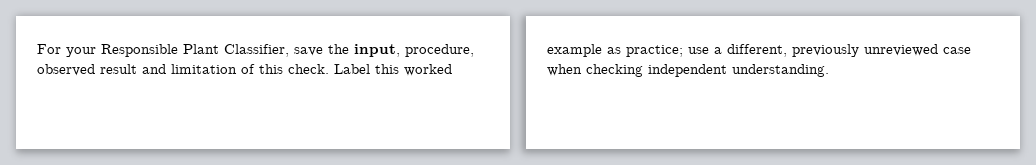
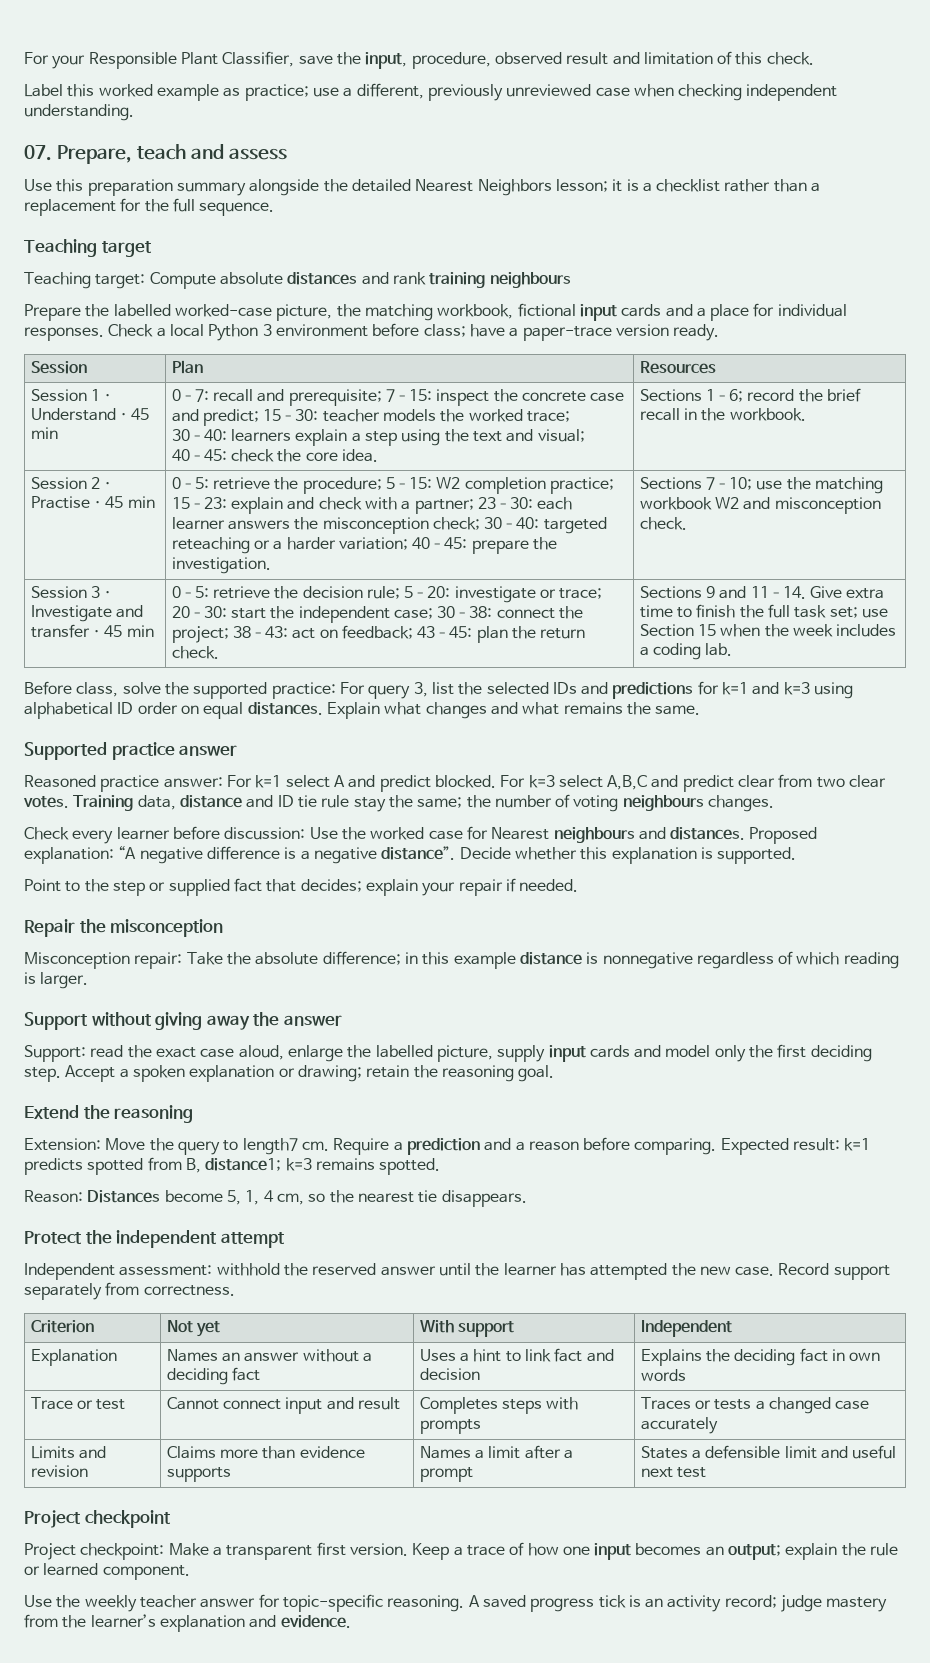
- For your Responsible Plant Classifier, save the input, procedure, observed result and limitation of this check. Label this worked example as practice; use a different, previously unreviewed case when checking independent understanding.
+ For your Responsible Plant Classifier, save the input, procedure, observed result and limitation of this check.
+ Label this worked example as practice; use a different, previously unreviewed case when checking independent understanding.
+ 07. Prepare, teach and assess
+ Use this preparation summary alongside the detailed Nearest Neighbors lesson; it is a checklist rather than a replacement for the full sequence.
+ Teaching target
+ Teaching target: Compute absolute distances and rank training neighbours
+ Prepare the labelled worked-case picture, the matching workbook, fictional input cards and a place for individual responses. Check a local Python 3 environment before class; have a paper-trace version ready.
+ Session | Plan | Resources
+ Session 1 · Understand · 45 min | 0–7: recall and prerequisite; 7–15: inspect the concrete case and predict; 15–30: teacher models the worked trace; 30–40: learners explain a step using the text and visual; 40–45: check the core idea. | Sections 1–6; record the brief recall in the workbook.
+ Session 2 · Practise · 45 min | 0–5: retrieve the procedure; 5–15: W2 completion practice; 15–23: explain and check with a partner; 23–30: each learner answers the misconception check; 30–40: targeted reteaching or a harder variation; 40–45: prepare the investigation. | Sections 7–10; use the matching workbook W2 and misconception check.
+ Session 3 · Investigate and transfer · 45 min | 0–5: retrieve the decision rule; 5–20: investigate or trace; 20–30: start the independent case; 30–38: connect the project; 38–43: act on feedback; 43–45: plan the return check. | Sections 9 and 11–14. Give extra time to finish the full task set; use Section 15 when the week includes a coding lab.
+ Before class, solve the supported practice: For query 3, list the selected IDs and predictions for k=1 and k=3 using alphabetical ID order on equal distances. Explain what changes and what remains the same.
+ Supported practice answer
+ Reasoned practice answer: For k=1 select A and predict blocked. For k=3 select A,B,C and predict clear from two clear votes. Training data, distance and ID tie rule stay the same; the number of voting neighbours changes.
+ Check every learner before discussion: Use the worked case for Nearest neighbours and distances. Proposed explanation: “A negative difference is a negative distance”. Decide whether this explanation is supported.
+ Point to the step or supplied fact that decides; explain your repair if needed.
+ Repair the misconception
+ Misconception repair: Take the absolute difference; in this example distance is nonnegative regardless of which reading is larger.
+ Support without giving away the answer
+ Support: read the exact case aloud, enlarge the labelled picture, supply input cards and model only the first deciding step. Accept a spoken explanation or drawing; retain the reasoning goal.
+ Extend the reasoning
+ Extension: Move the query to length7 cm. Require a prediction and a reason before comparing. Expected result: k=1 predicts spotted from B, distance1; k=3 remains spotted.
+ Reason: Distances become 5, 1, 4 cm, so the nearest tie disappears.
+ Protect the independent attempt
+ Independent assessment: withhold the reserved answer until the learner has attempted the new case. Record support separately from correctness.
+ Criterion | Not yet | With support | Independent
+ Explanation | Names an answer without a deciding fact | Uses a hint to link fact and decision | Explains the deciding fact in own words
+ Trace or test | Cannot connect input and result | Completes steps with prompts | Traces or tests a changed case accurately
+ Limits and revision | Claims more than evidence supports | Names a limit after a prompt | States a defensible limit and useful next test
+ Project checkpoint
+ Project checkpoint: Make a transparent first version. Keep a trace of how one input becomes an output; explain the rule or learned component.
+ Use the weekly teacher answer for topic-specific reasoning. A saved progress tick is an activity record; judge mastery from the learner’s explanation and evidence.

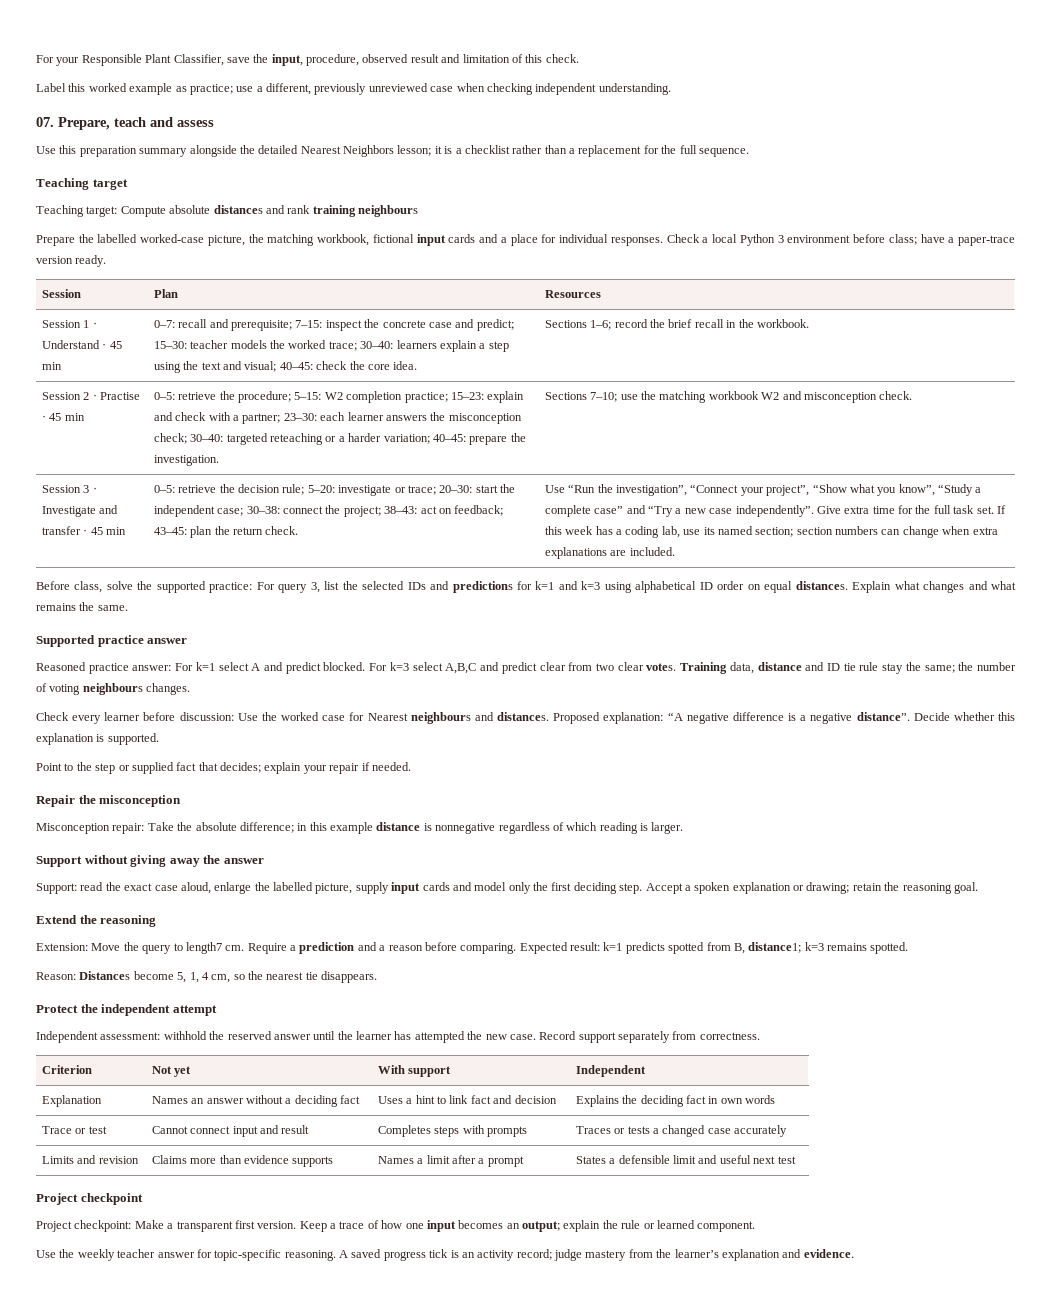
- Sections 9 and 11–14.
+ Use “Run the investigation”, “Connect your project”, “Show what you know”, “Study a complete case” and “Try a new case independently”.
- Give extra time to finish the full task set; use Section 15 when the week includes a coding lab.
+ Give extra time for the full task set. If this week has a coding lab, use its named section; section numbers can change when extra explanations are included.

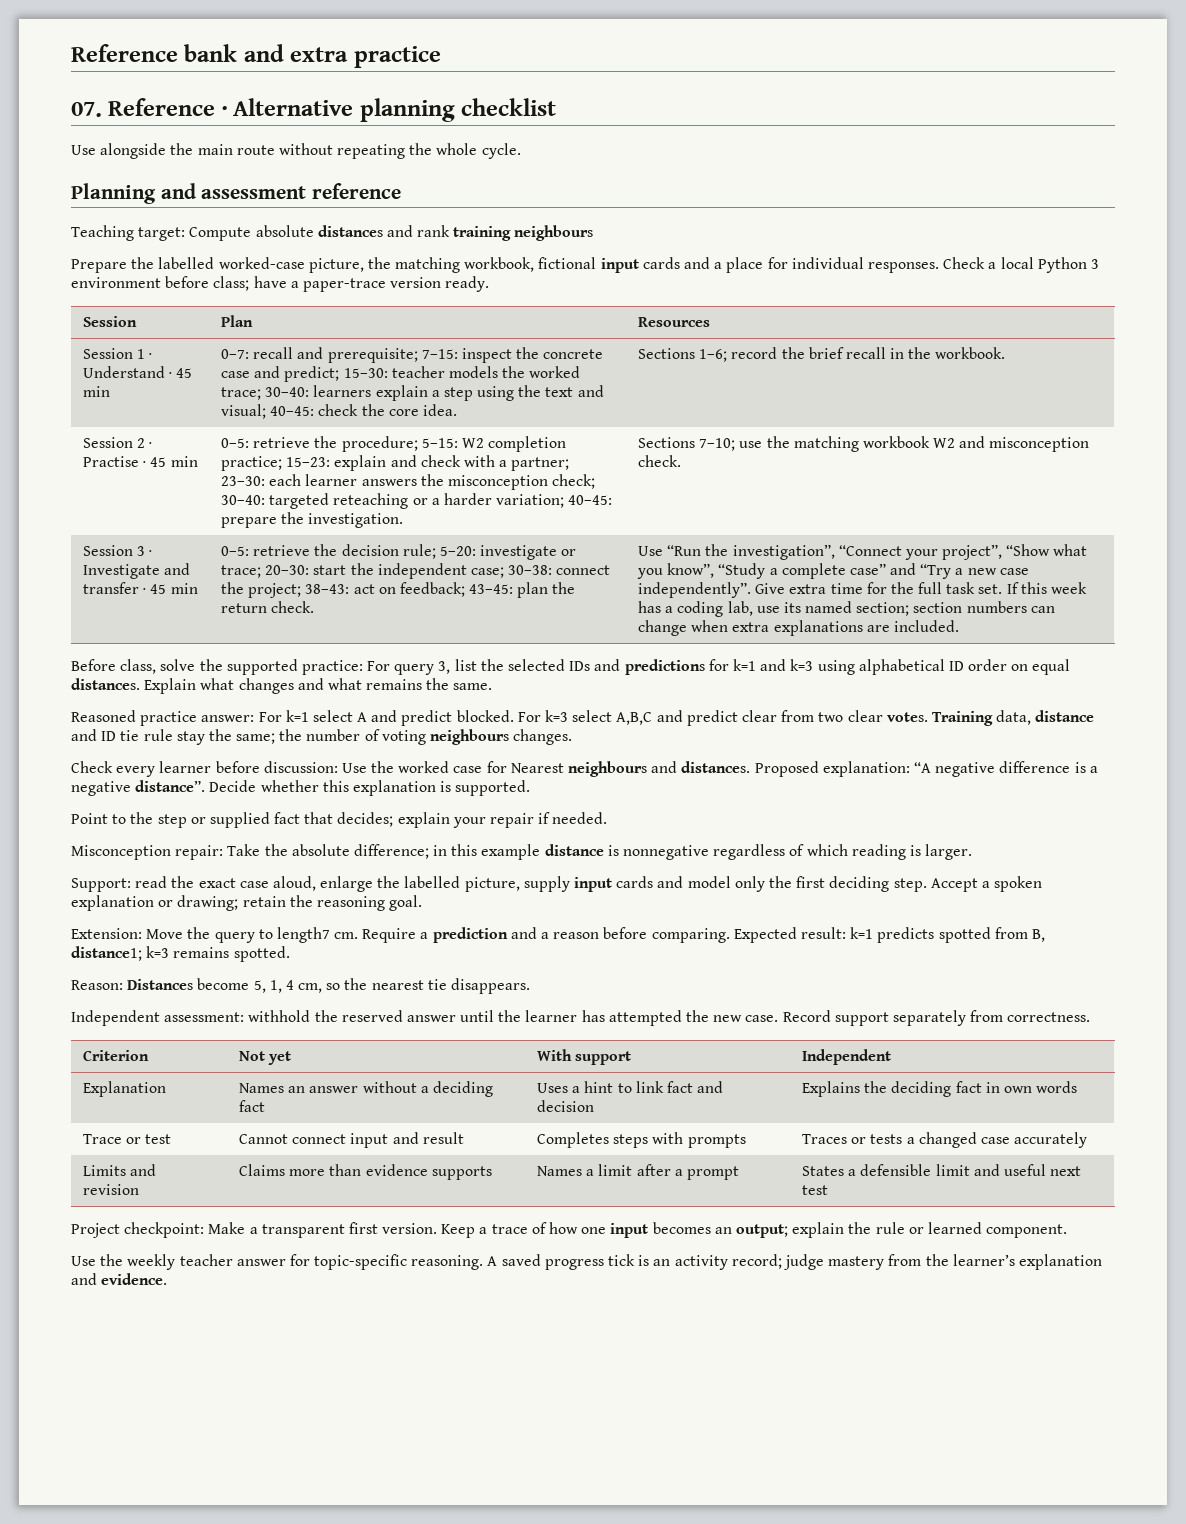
- For your Responsible Plant Classifier, save the input, procedure, observed result and limitation of this check.
- Label this worked example as practice; use a different, previously unreviewed case when checking independent understanding.
- 07. Prepare, teach and assess
- Use this preparation summary alongside the detailed Nearest Neighbors lesson; it is a checklist rather than a replacement for the full sequence.
- Teaching target
+ Reference bank and extra practice
+ 07. Reference · Alternative planning checklist
+ Use alongside the main route without repeating the whole cycle.
+ Planning and assessment reference
- Supported practice answer
- Repair the misconception
- Support without giving away the answer
- Extend the reasoning
- Protect the independent attempt
- Project checkpoint

